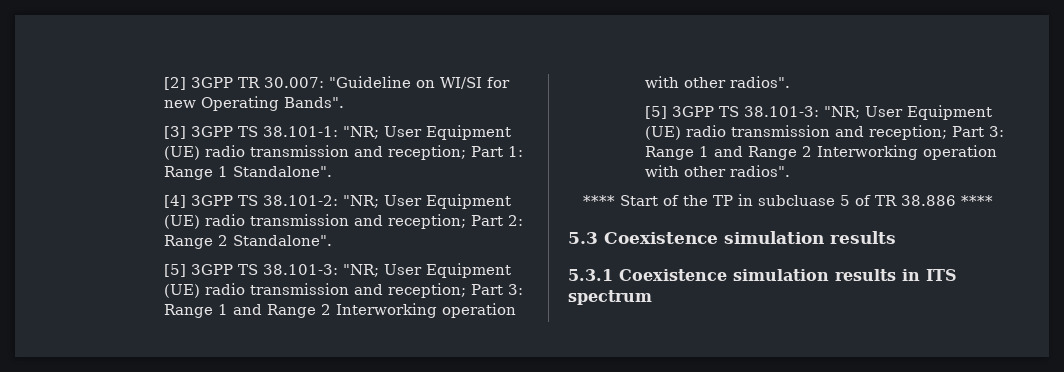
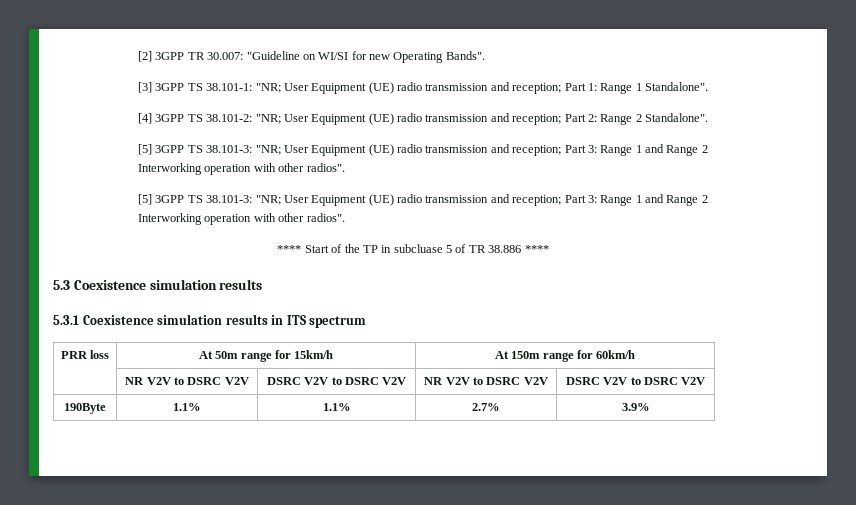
+ PRR loss | At 50m range for 15km/h | At 150m range for 60km/h
+ | NR V2V to DSRC V2V | DSRC V2V to DSRC V2V | NR V2V to DSRC V2V | DSRC V2V to DSRC V2V
+ 190Byte | 1.1% | 1.1% | 2.7% | 3.9%

